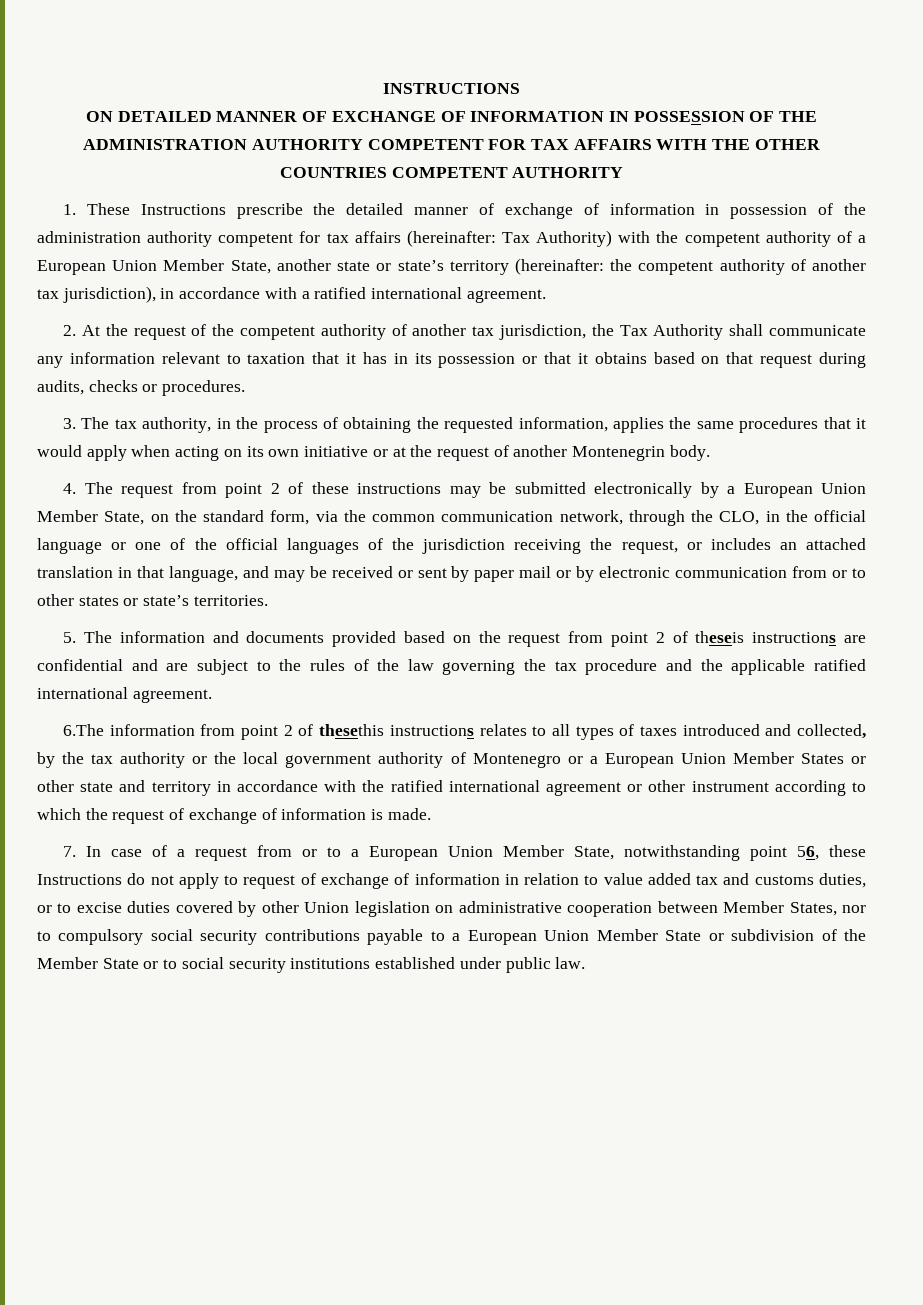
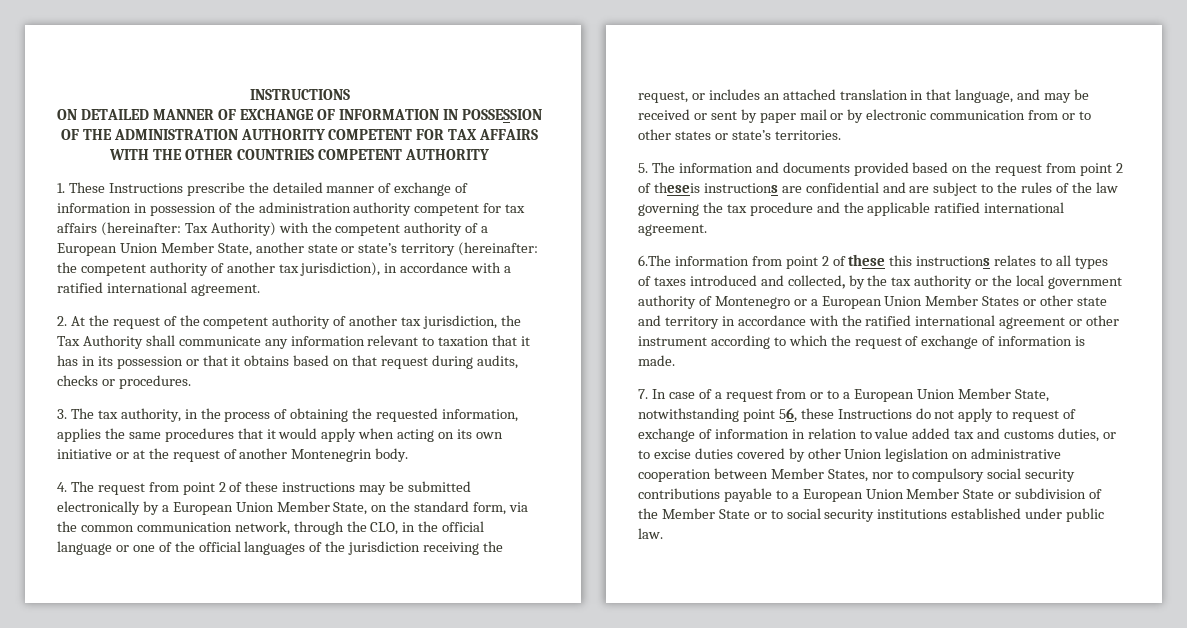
- 6.The information from point 2 of thesethis instructions relates to all types of taxes introduced and collected, by the tax authority or the local government authority of Montenegro or a European Union Member States or other state and territory in accordance with the ratified international agreement or other instrument according to which the request of exchange of information is made.
+ 6.The information from point 2 of these this instructions relates to all types of taxes introduced and collected, by the tax authority or the local government authority of Montenegro or a European Union Member States or other state and territory in accordance with the ratified international agreement or other instrument according to which the request of exchange of information is made.

